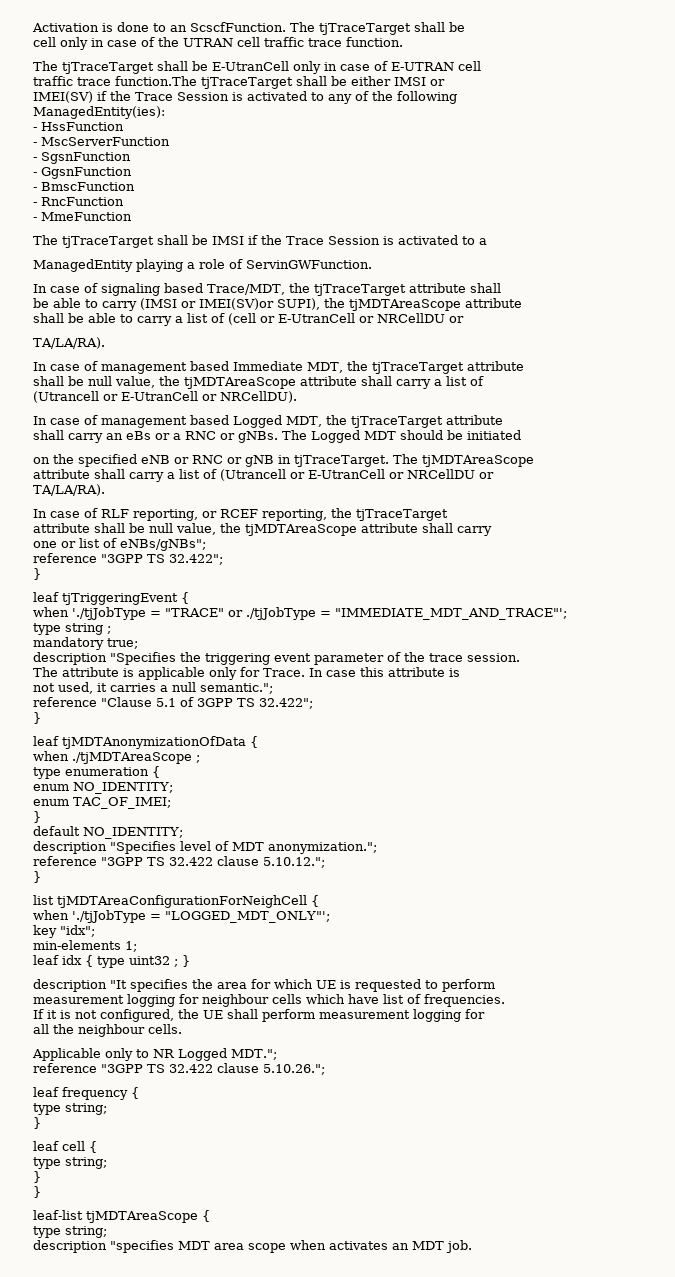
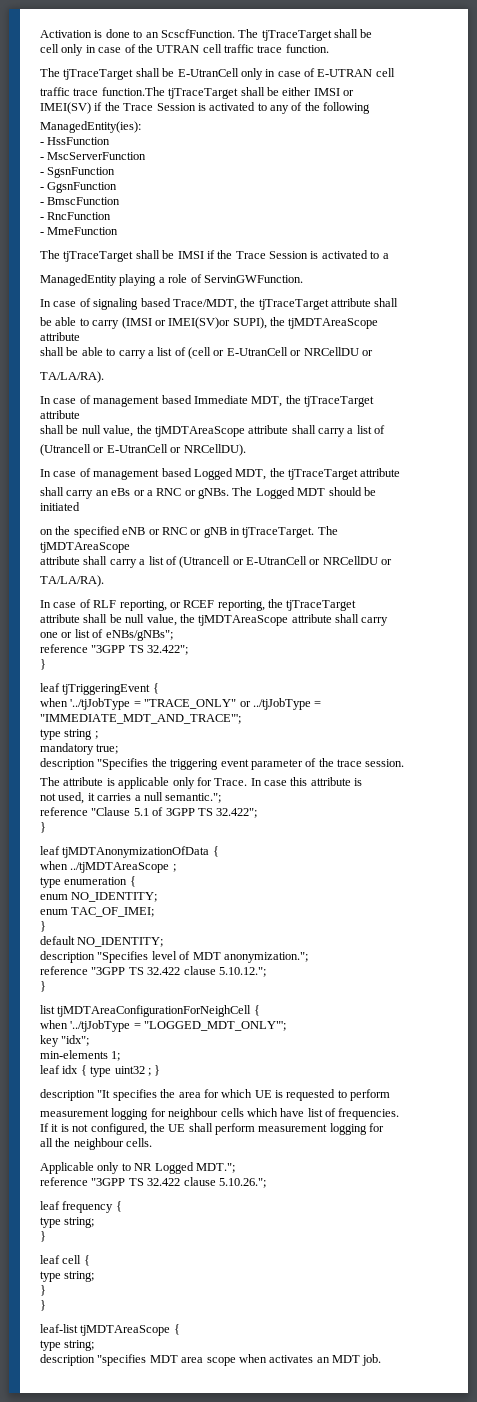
- when './tjJobType = "TRACE" or ./tjJobType = "IMMEDIATE_MDT_AND_TRACE"';
+ when '../tjJobType = "TRACE_ONLY" or ../tjJobType = "IMMEDIATE_MDT_AND_TRACE"';
- when ./tjMDTAreaScope ;
+ when ../tjMDTAreaScope ;
- when './tjJobType = "LOGGED_MDT_ONLY"';
+ when '../tjJobType = "LOGGED_MDT_ONLY"';

